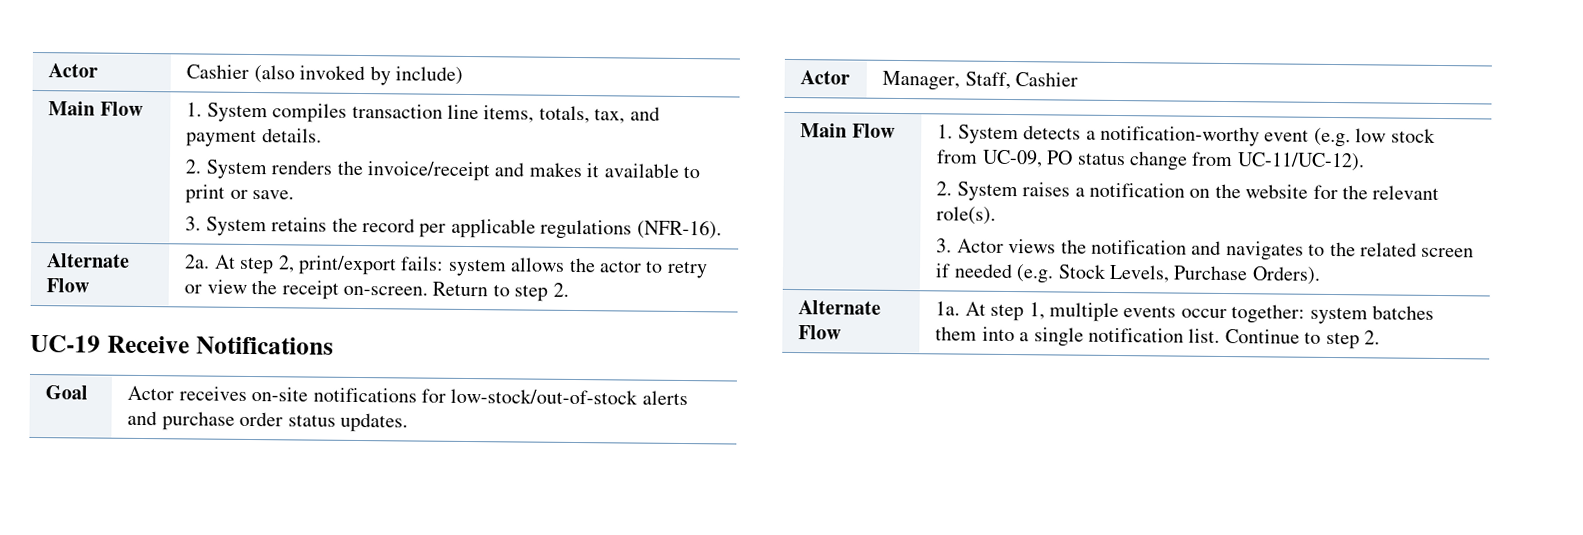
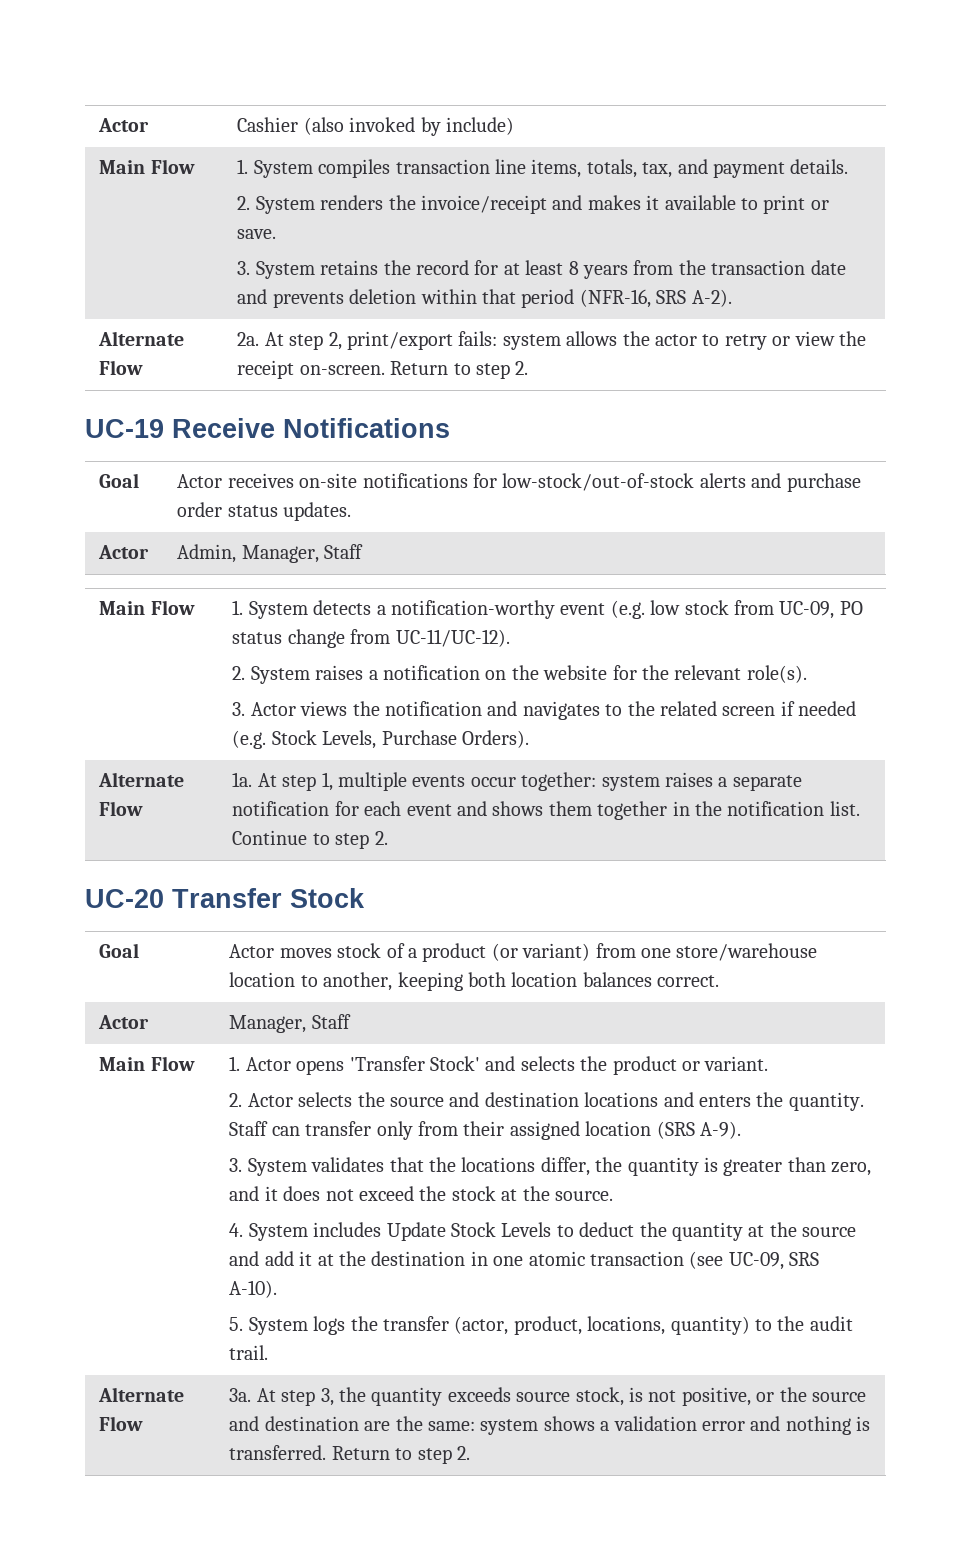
- 3. System retains the record per applicable regulations (NFR-16).
+ 3. System retains the record for at least 8 years from the transaction date and prevents deletion within that period (NFR-16, SRS A-2).
- Actor | Manager, Staff, Cashier
+ Actor | Admin, Manager, Staff
- Alternate Flow | 1a. At step 1, multiple events occur together: system batches them into a single notification list. Continue to step 2.
+ Alternate Flow | 1a. At step 1, multiple events occur together: system raises a separate notification for each event and shows them together in the notification list. Continue to step 2.
+ UC-20 Transfer Stock
+ Goal | Actor moves stock of a product (or variant) from one store/warehouse location to another, keeping both location balances correct.
+ Actor | Manager, Staff
+ Main Flow | 1. Actor opens 'Transfer Stock' and selects the product or variant.
+ 2. Actor selects the source and destination locations and enters the quantity. Staff can transfer only from their assigned location (SRS A-9).
+ 3. System validates that the locations differ, the quantity is greater than zero, and it does not exceed the stock at the source.
+ 4. System includes Update Stock Levels to deduct the quantity at the source and add it at the destination in one atomic transaction (see UC-09, SRS A-10).
+ 5. System logs the transfer (actor, product, locations, quantity) to the audit trail.
+ Alternate Flow | 3a. At step 3, the quantity exceeds source stock, is not positive, or the source and destination are the same: system shows a validation error and nothing is transferred. Return to step 2.

